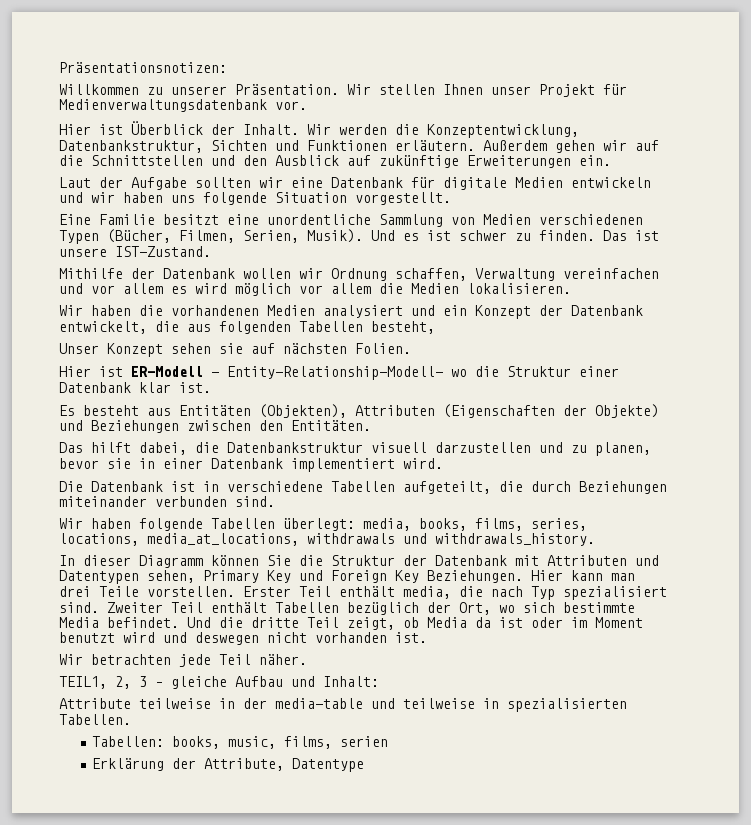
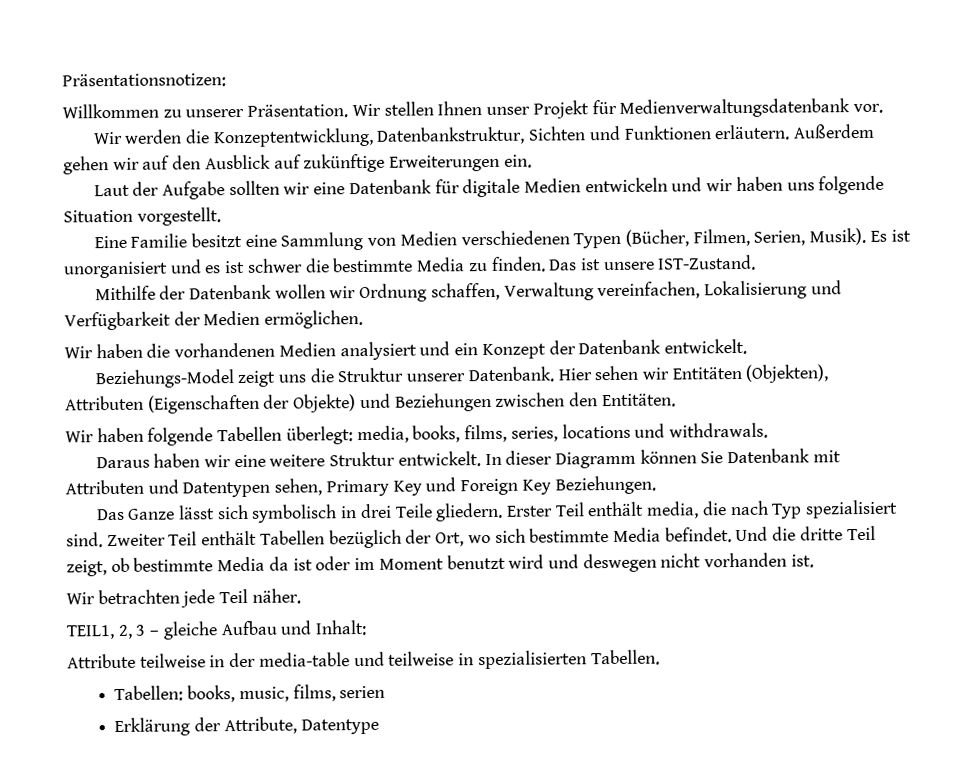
- Hier ist Überblick der Inhalt.
- Außerdem gehen wir auf die Schnittstellen und den Ausblick auf zukünftige Erweiterungen ein.
+ Außerdem gehen wir auf den Ausblick auf zukünftige Erweiterungen ein.
- Eine Familie besitzt eine unordentliche Sammlung von Medien verschiedenen Typen (Bücher, Filmen, Serien, Musik).
+ Eine Familie besitzt eine Sammlung von Medien verschiedenen Typen (Bücher, Filmen, Serien, Musik).
- Und es ist schwer zu finden.
+ Es ist unorganisiert und es ist schwer die bestimmte Media zu finden.
- Mithilfe der Datenbank wollen wir Ordnung schaffen, Verwaltung vereinfachen und vor allem es wird möglich vor allem die Medien lokalisieren.
+ Mithilfe der Datenbank wollen wir Ordnung schaffen, Verwaltung vereinfachen, Lokalisierung und Verfügbarkeit der Medien ermöglichen.
- Wir haben die vorhandenen Medien analysiert und ein Konzept der Datenbank entwickelt, die aus folgenden Tabellen besteht,
- Unser Konzept sehen sie auf nächsten Folien.
- Hier ist ER-Modell - Entity-Relationship-Modell- wo die Struktur einer Datenbank klar ist.
- Es besteht aus Entitäten (Objekten), Attributen (Eigenschaften der Objekte) und Beziehungen zwischen den Entitäten.
+ Wir haben die vorhandenen Medien analysiert und ein Konzept der Datenbank entwickelt.
+ Beziehungs-Model zeigt uns die Struktur unserer Datenbank. Hier sehen wir Entitäten (Objekten), Attributen (Eigenschaften der Objekte) und Beziehungen zwischen den Entitäten.
- Das hilft dabei, die Datenbankstruktur visuell darzustellen und zu planen, bevor sie in einer Datenbank implementiert wird.
- Die Datenbank ist in verschiedene Tabellen aufgeteilt, die durch Beziehungen miteinander verbunden sind.
- Wir haben folgende Tabellen überlegt: media, books, films, series, locations, media_at_locations, withdrawals und withdrawals_history.
- In dieser Diagramm können Sie die Struktur der Datenbank mit Attributen und Datentypen sehen, Primary Key und Foreign Key Beziehungen. Hier kann man drei Teile vorstellen.
+ Wir haben folgende Tabellen überlegt: media, books, films, series, locations und withdrawals.
+ Daraus haben wir eine weitere Struktur entwickelt. In dieser Diagramm können Sie Datenbank mit Attributen und Datentypen sehen, Primary Key und Foreign Key Beziehungen.
+ Das Ganze lässt sich symbolisch in drei Teile gliedern.
- Und die dritte Teil zeigt, ob Media da ist oder im Moment benutzt wird und deswegen nicht vorhanden ist.
+ Und die dritte Teil zeigt, ob bestimmte Media da ist oder im Moment benutzt wird und deswegen nicht vorhanden ist.

